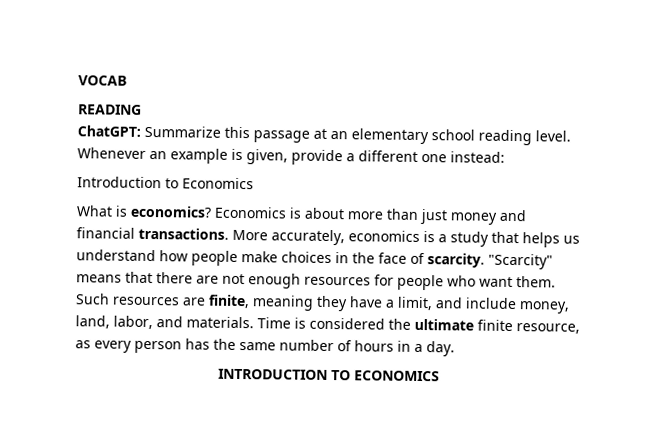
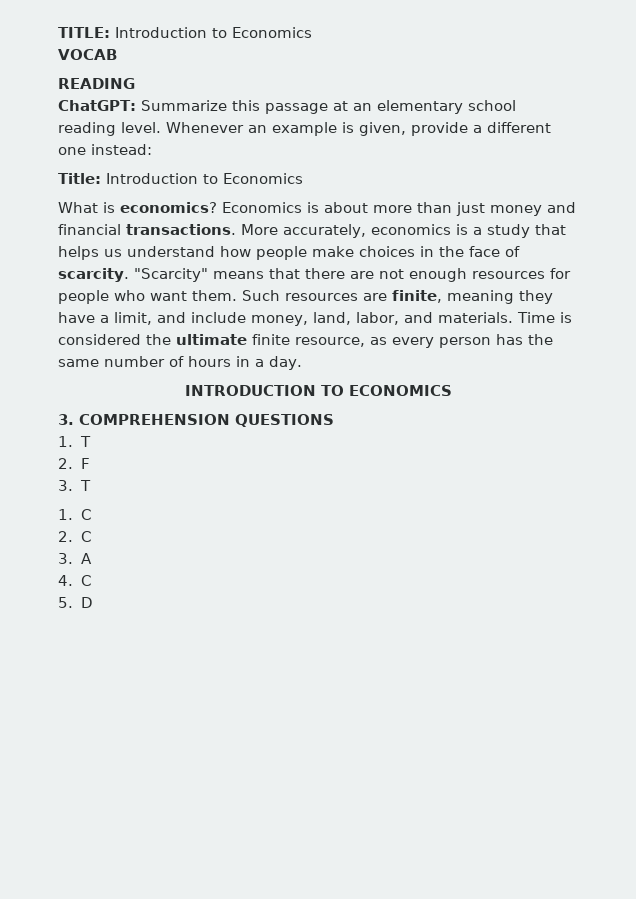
+ TITLE: Introduction to Economics
- Introduction to Economics
+ Title: Introduction to Economics
+ 3. COMPREHENSION QUESTIONS
+ 1. T
+ 2. F
+ 3. T
+ 1. C
+ 2. C
+ 3. A
+ 4. C
+ 5. D

